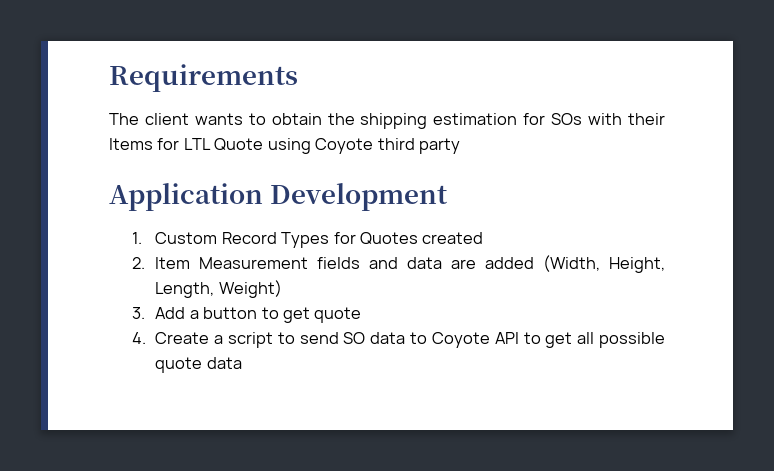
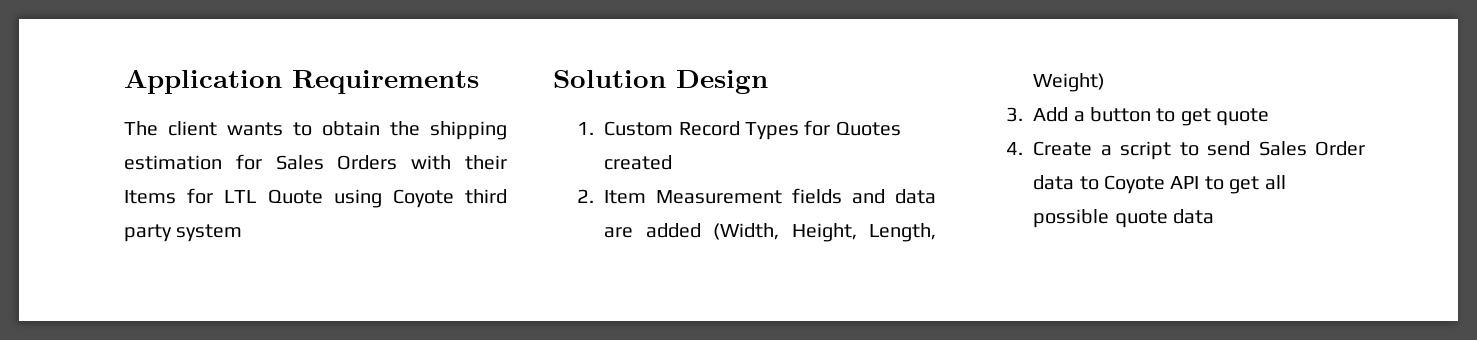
- Requirements
+ Application Requirements
- The client wants to obtain the shipping estimation for SOs with their Items for LTL Quote using Coyote third party
- Application Development
+ The client wants to obtain the shipping estimation for Sales Orders with their Items for LTL Quote using Coyote third party system
+ Solution Design
- 4. Create a script to send SO data to Coyote API to get all possible quote data
+ 4. Create a script to send Sales Order data to Coyote API to get all possible quote data

